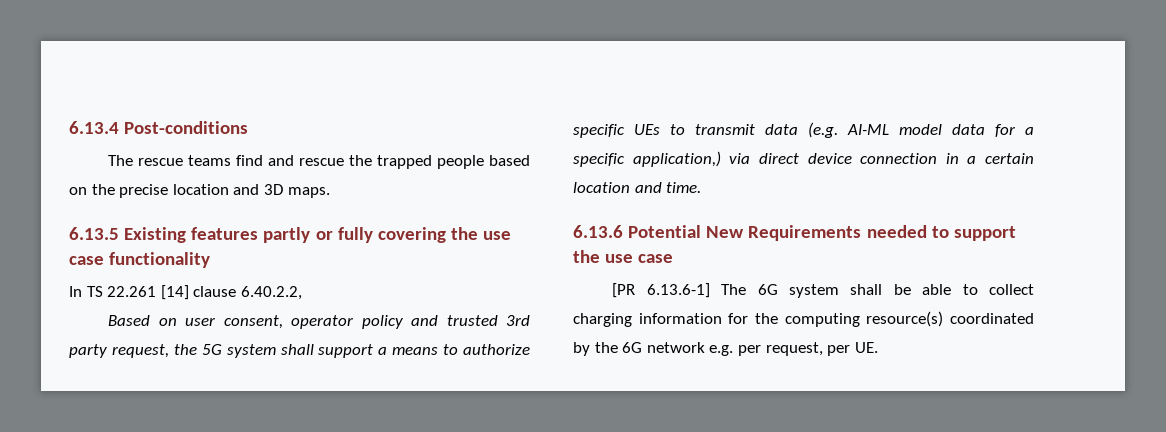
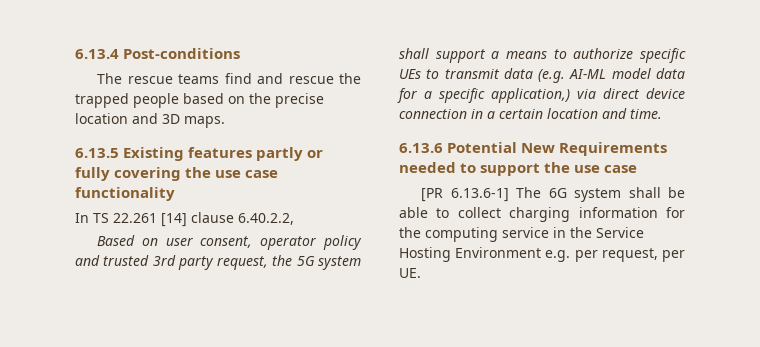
- [PR 6.13.6-1] The 6G system shall be able to collect charging information for the computing resource(s) coordinated by the 6G network e.g. per request, per UE.
+ [PR 6.13.6-1] The 6G system shall be able to collect charging information for the computing service in the Service Hosting Environment e.g. per request, per UE.

